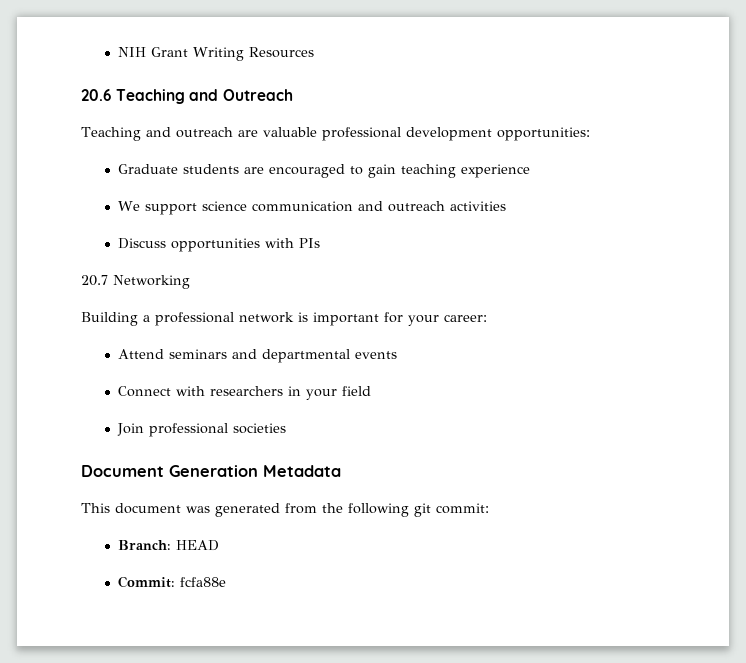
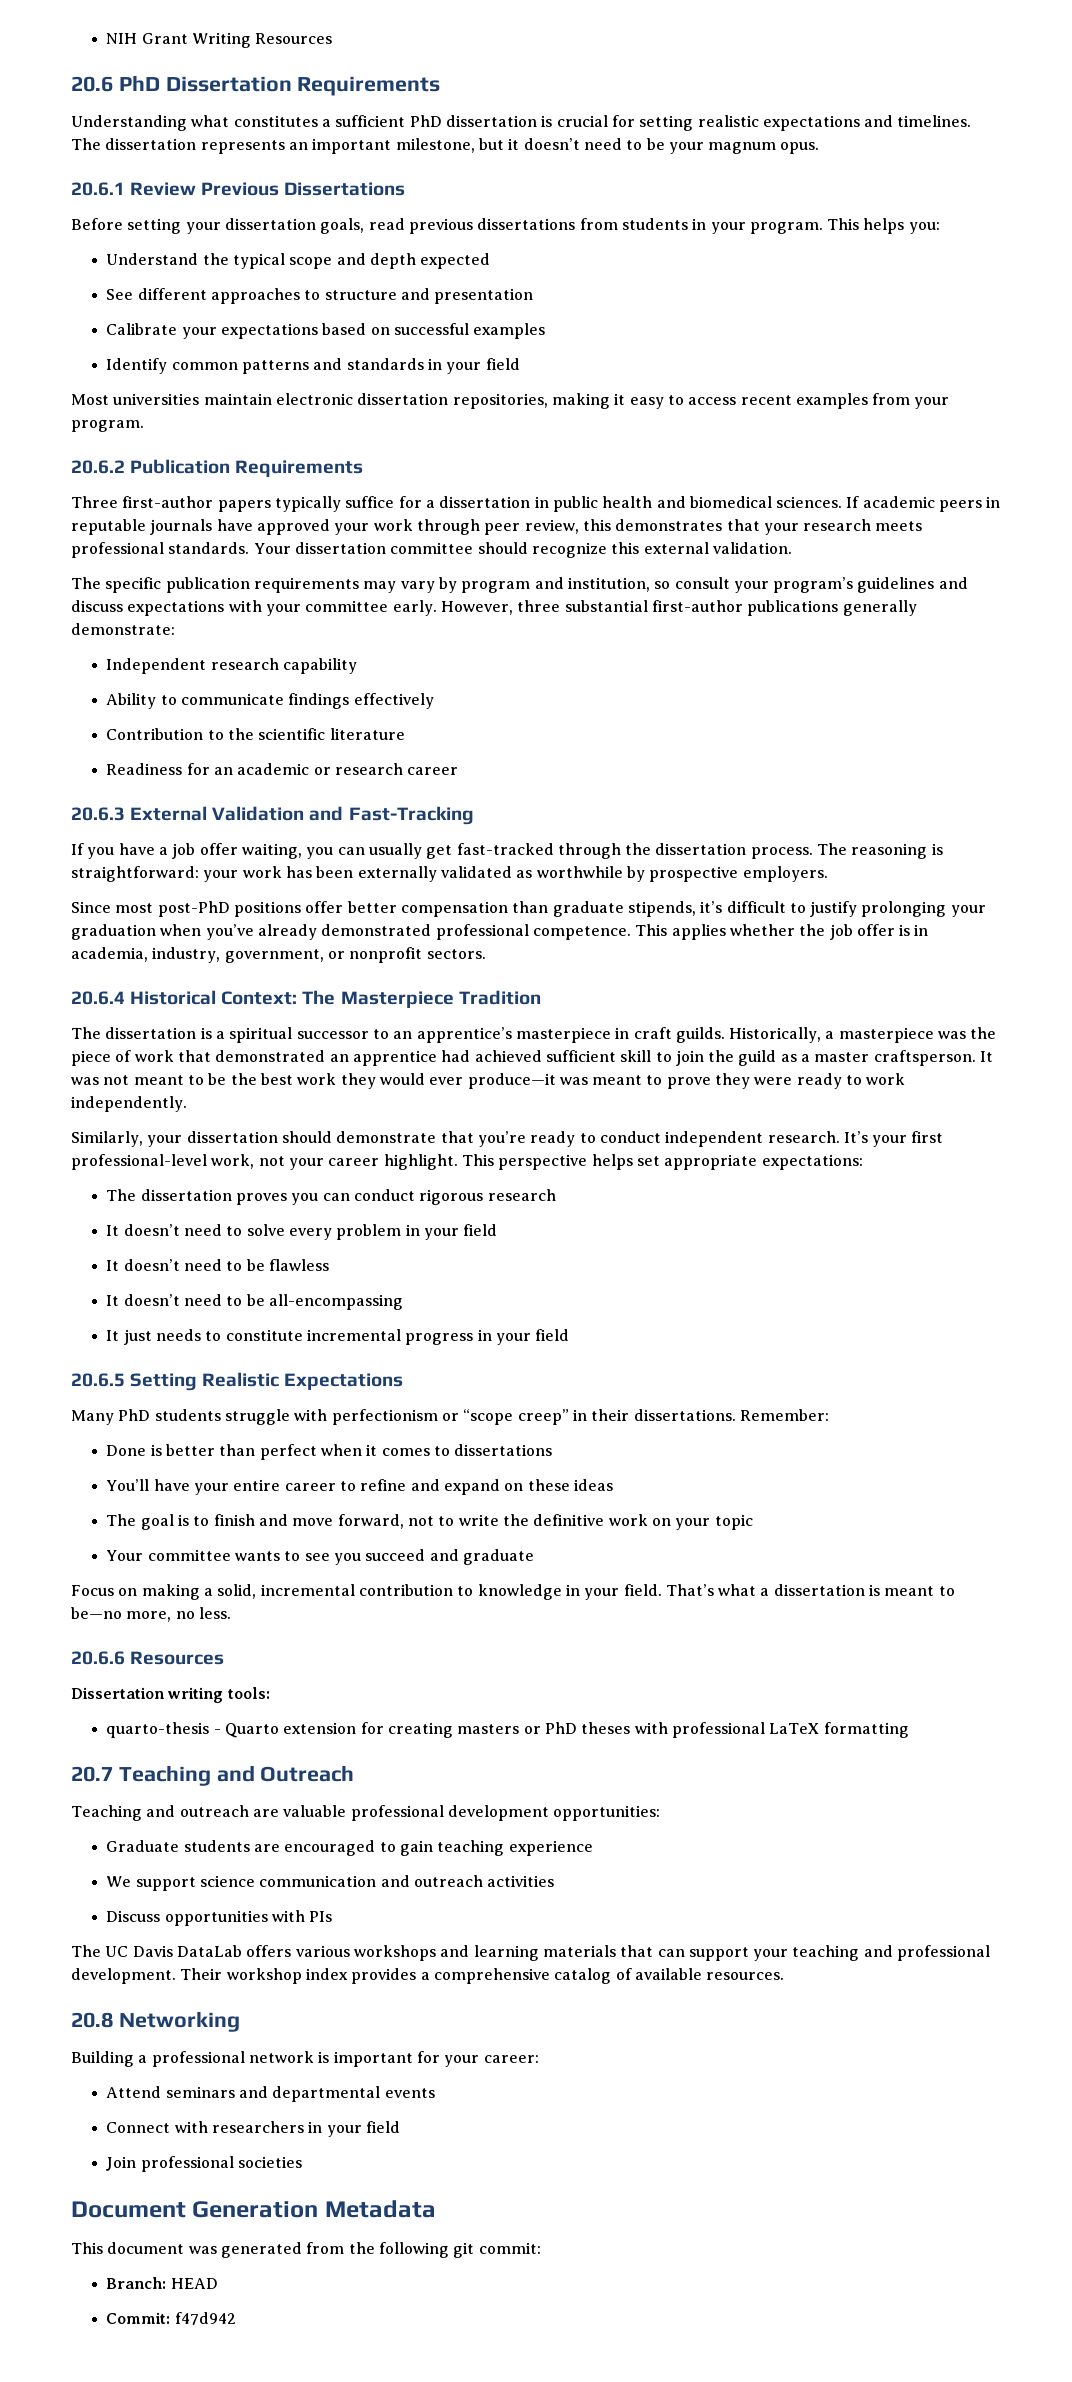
- 20.6 Teaching and Outreach
+ 20.6 PhD Dissertation Requirements
+ Understanding what constitutes a sufficient PhD dissertation is crucial for setting realistic expectations and timelines. The dissertation represents an important milestone, but it doesn’t need to be your magnum opus.
+ 20.6.1 Review Previous Dissertations
+ Before setting your dissertation goals, read previous dissertations from students in your program. This helps you:
+ Understand the typical scope and depth expected
+ See different approaches to structure and presentation
+ Calibrate your expectations based on successful examples
+ Identify common patterns and standards in your field
+ Most universities maintain electronic dissertation repositories, making it easy to access recent examples from your program.
+ 20.6.2 Publication Requirements
+ Three first-author papers typically suffice for a dissertation in public health and biomedical sciences. If academic peers in reputable journals have approved your work through peer review, this demonstrates that your research meets professional standards. Your dissertation committee should recognize this external validation.
+ The specific publication requirements may vary by program and institution, so consult your program’s guidelines and discuss expectations with your committee early. However, three substantial first-author publications generally demonstrate:
+ Independent research capability
+ Ability to communicate findings effectively
+ Contribution to the scientific literature
+ Readiness for an academic or research career
+ 20.6.3 External Validation and Fast-Tracking
+ If you have a job offer waiting, you can usually get fast-tracked through the dissertation process. The reasoning is straightforward: your work has been externally validated as worthwhile by prospective employers.
+ Since most post-PhD positions offer better compensation than graduate stipends, it’s difficult to justify prolonging your graduation when you’ve already demonstrated professional competence. This applies whether the job offer is in academia, industry, government, or nonprofit sectors.
+ 20.6.4 Historical Context: The Masterpiece Tradition
+ The dissertation is a spiritual successor to an apprentice’s masterpiece in craft guilds. Historically, a masterpiece was the piece of work that demonstrated an apprentice had achieved sufficient skill to join the guild as a master craftsperson. It was not meant to be the best work they would ever produce—it was meant to prove they were ready to work independently.
+ Similarly, your dissertation should demonstrate that you’re ready to conduct independent research. It’s your first professional-level work, not your career highlight. This perspective helps set appropriate expectations:
+ The dissertation proves you can conduct rigorous research
+ It doesn’t need to solve every problem in your field
+ It doesn’t need to be flawless
+ It doesn’t need to be all-encompassing
+ It just needs to constitute incremental progress in your field
+ 20.6.5 Setting Realistic Expectations
+ Many PhD students struggle with perfectionism or “scope creep” in their dissertations. Remember:
+ Done is better than perfect when it comes to dissertations
+ You’ll have your entire career to refine and expand on these ideas
+ The goal is to finish and move forward, not to write the definitive work on your topic
+ Your committee wants to see you succeed and graduate
+ Focus on making a solid, incremental contribution to knowledge in your field. That’s what a dissertation is meant to be—no more, no less.
+ 20.6.6 Resources
+ Dissertation writing tools:
+ quarto-thesis - Quarto extension for creating masters or PhD theses with professional LaTeX formatting
+ 20.7 Teaching and Outreach
- 20.7 Networking
+ The UC Davis DataLab offers various workshops and learning materials that can support your teaching and professional development. Their workshop index provides a comprehensive catalog of available resources.
+ 20.8 Networking
- Commit: fcfa88e
+ Commit: f47d942

